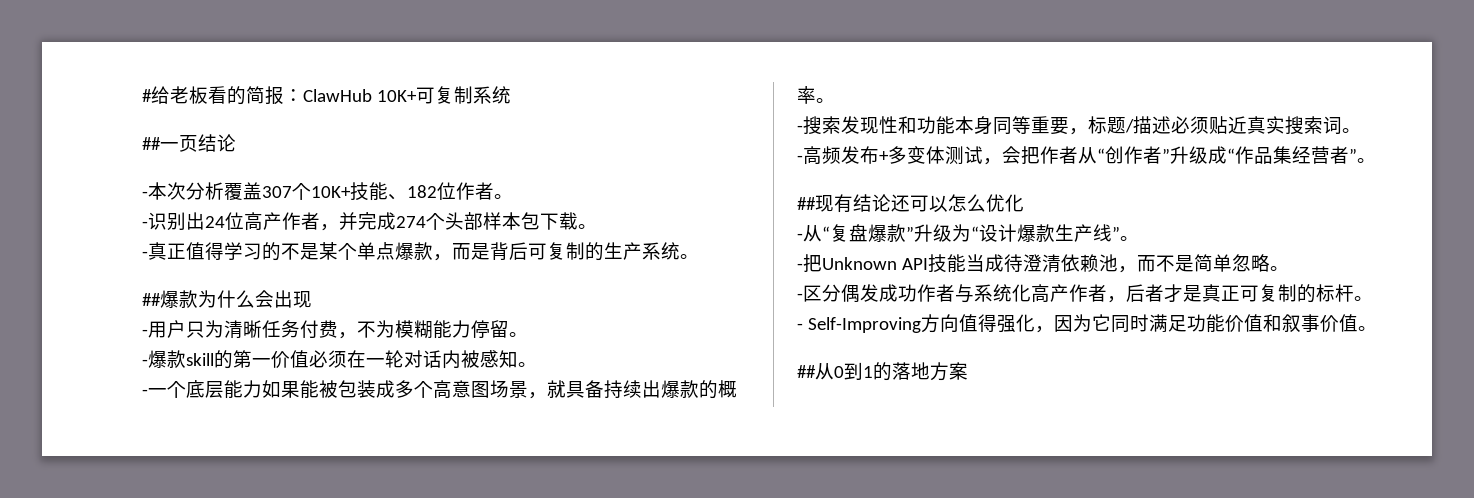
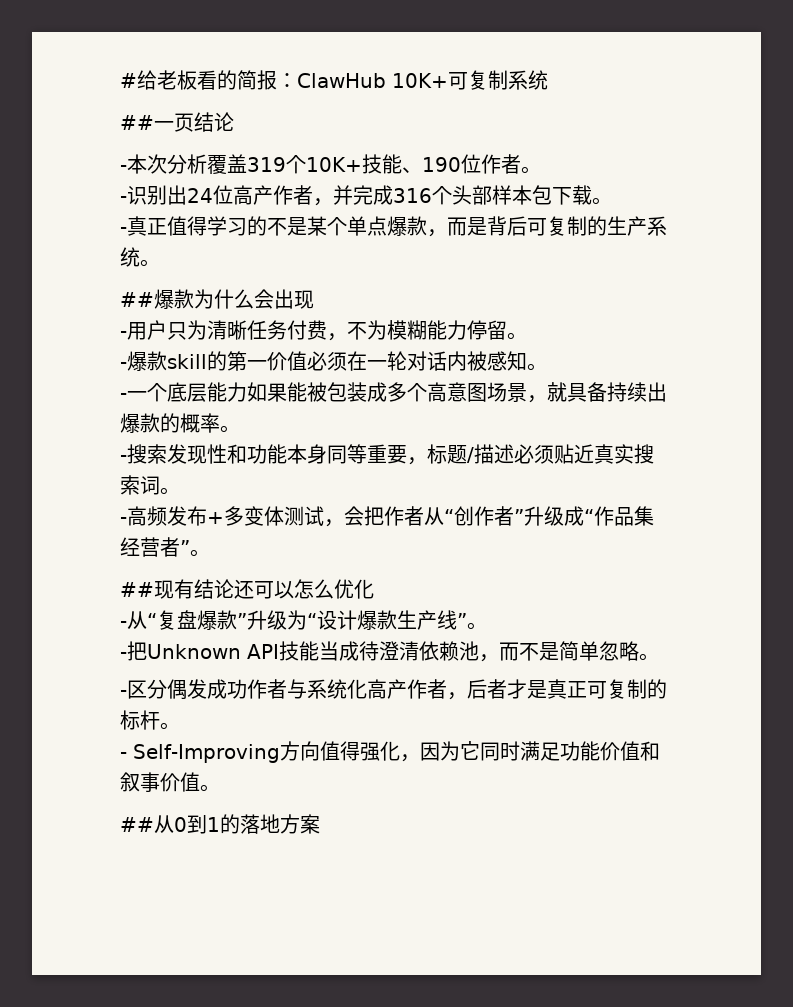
- -本次分析覆盖307个10K+技能、182位作者。
+ -本次分析覆盖319个10K+技能、190位作者。
- -识别出24位高产作者，并完成274个头部样本包下载。
+ -识别出24位高产作者，并完成316个头部样本包下载。

